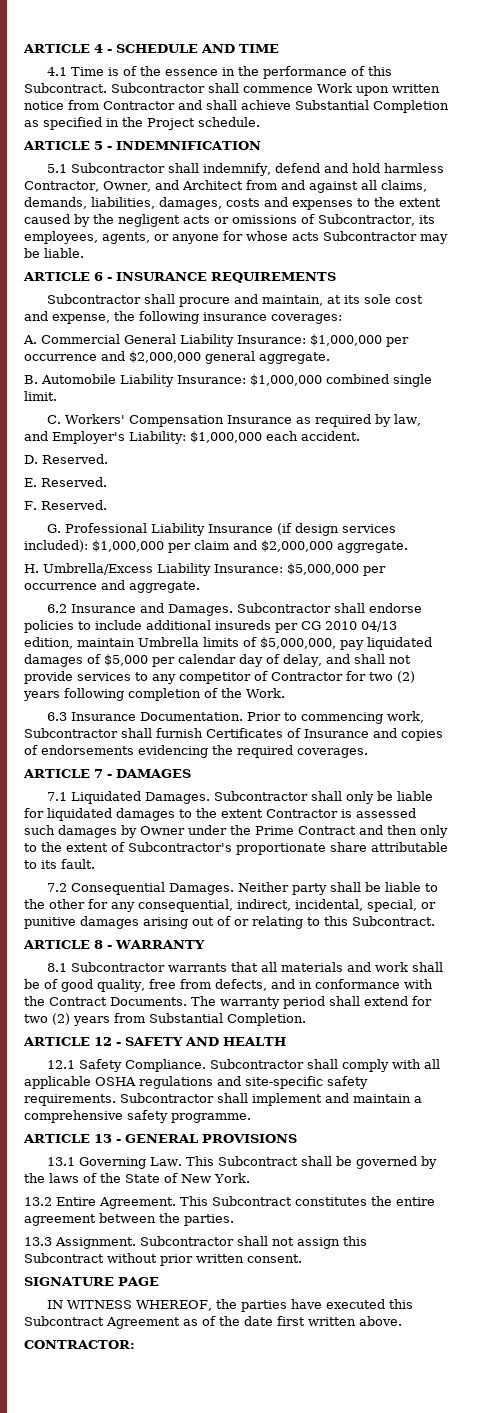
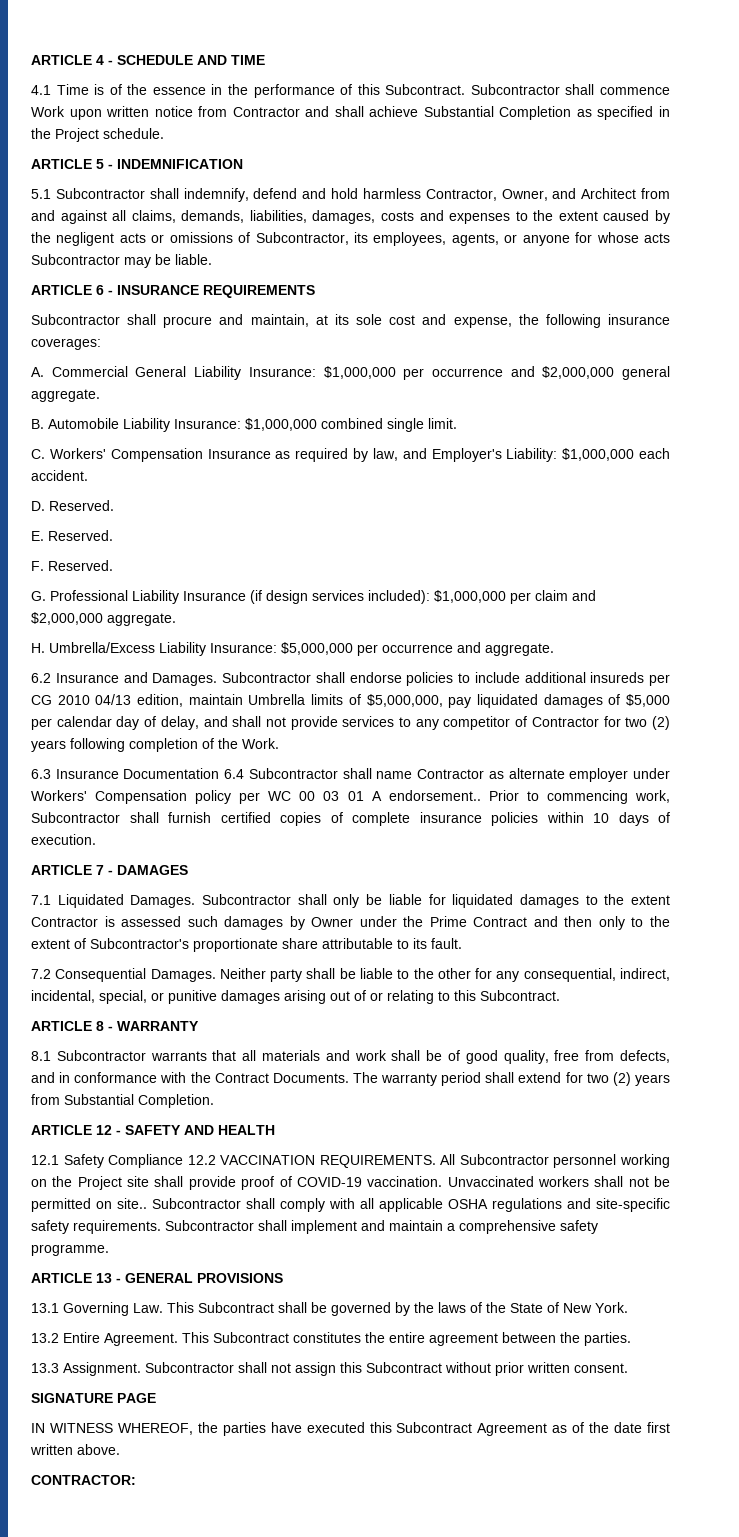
- 6.3 Insurance Documentation.
+ 6.3 Insurance Documentation 6.4 Subcontractor shall name Contractor as alternate employer under Workers' Compensation policy per WC 00 03 01 A endorsement..
- Prior to commencing work, Subcontractor shall furnish Certificates of Insurance and copies of endorsements evidencing the required coverages.
+ Prior to commencing work, Subcontractor shall furnish certified copies of complete insurance policies within 10 days of execution.
- 12.1 Safety Compliance.
+ 12.1 Safety Compliance 12.2 VACCINATION REQUIREMENTS. All Subcontractor personnel working on the Project site shall provide proof of COVID-19 vaccination. Unvaccinated workers shall not be permitted on site..

